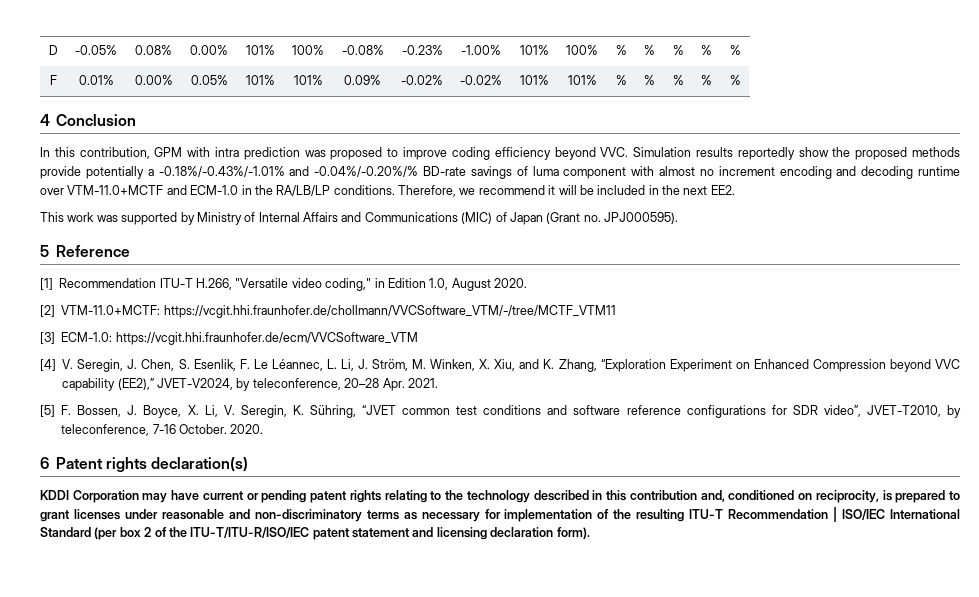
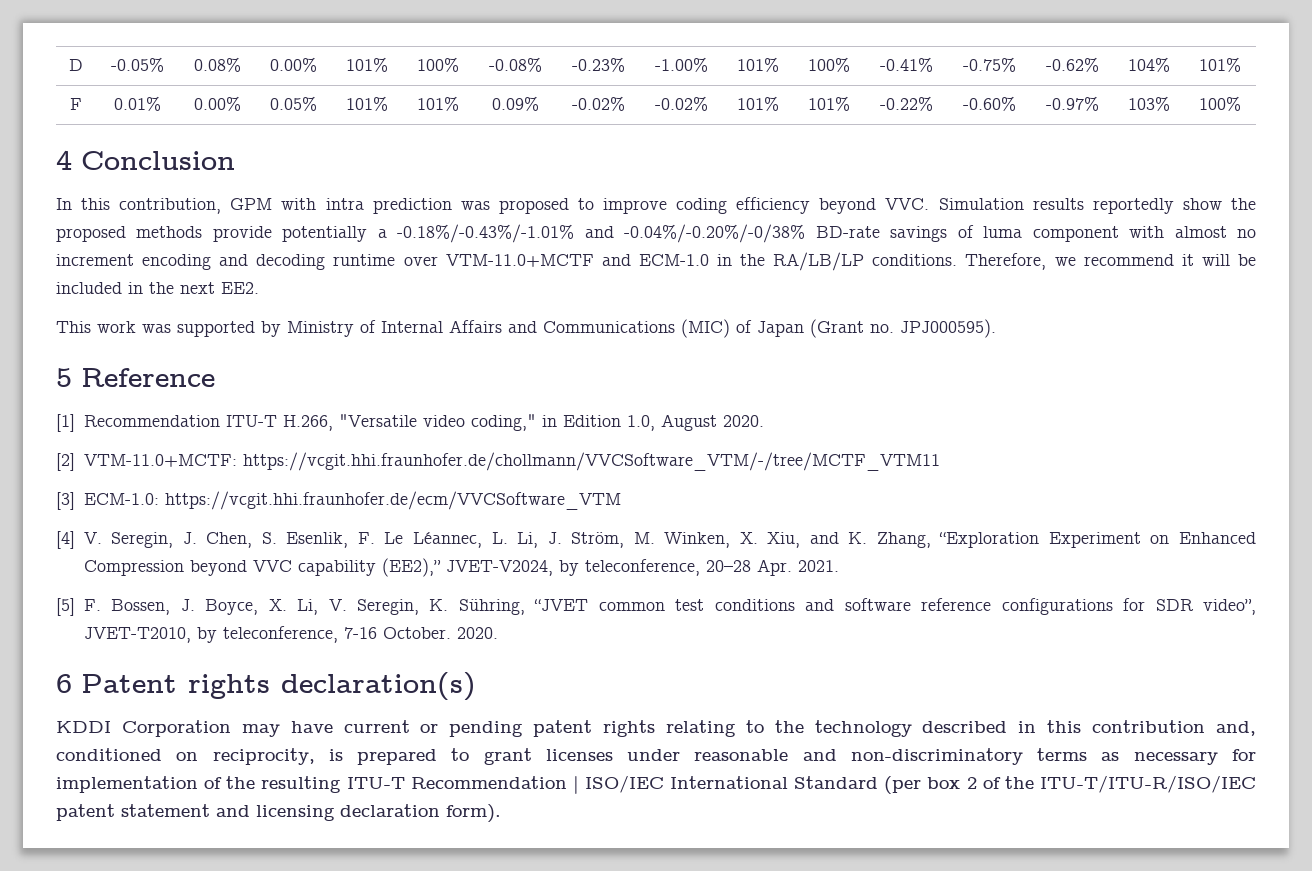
- D | -0.05% | 0.08% | 0.00% | 101% | 100% | -0.08% | -0.23% | -1.00% | 101% | 100% | % | % | % | % | %
+ D | -0.05% | 0.08% | 0.00% | 101% | 100% | -0.08% | -0.23% | -1.00% | 101% | 100% | -0.41% | -0.75% | -0.62% | 104% | 101%
- F | 0.01% | 0.00% | 0.05% | 101% | 101% | 0.09% | -0.02% | -0.02% | 101% | 101% | % | % | % | % | %
+ F | 0.01% | 0.00% | 0.05% | 101% | 101% | 0.09% | -0.02% | -0.02% | 101% | 101% | -0.22% | -0.60% | -0.97% | 103% | 100%
- In this contribution, GPM with intra prediction was proposed to improve coding efficiency beyond VVC. Simulation results reportedly show the proposed methods provide potentially a -0.18%/-0.43%/-1.01% and -0.04%/-0.20%/% BD-rate savings of luma component with almost no increment encoding and decoding runtime over VTM-11.0+MCTF and ECM-1.0 in the RA/LB/LP conditions.
+ In this contribution, GPM with intra prediction was proposed to improve coding efficiency beyond VVC. Simulation results reportedly show the proposed methods provide potentially a -0.18%/-0.43%/-1.01% and -0.04%/-0.20%/-0/38% BD-rate savings of luma component with almost no increment encoding and decoding runtime over VTM-11.0+MCTF and ECM-1.0 in the RA/LB/LP conditions.

